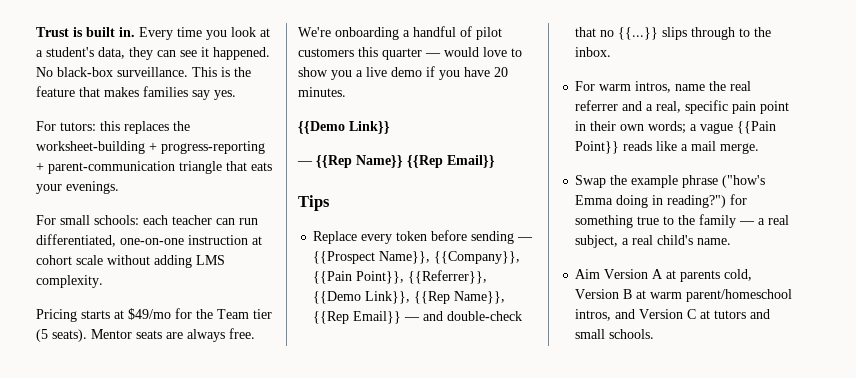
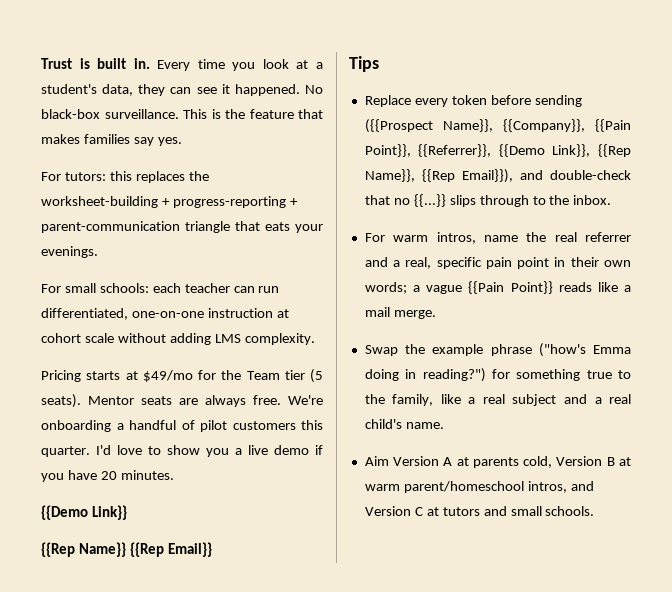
- We're onboarding a handful of pilot customers this quarter — would love to show you a live demo if you have 20 minutes.
+ We're onboarding a handful of pilot customers this quarter. I'd love to show you a live demo if you have 20 minutes.
- — {{Rep Name}} {{Rep Email}}
+ {{Rep Name}} {{Rep Email}}
- Replace every token before sending — {{Prospect Name}}, {{Company}}, {{Pain Point}}, {{Referrer}}, {{Demo Link}}, {{Rep Name}}, {{Rep Email}} — and double-check that no {{...}} slips through to the inbox.
+ Replace every token before sending ({{Prospect Name}}, {{Company}}, {{Pain Point}}, {{Referrer}}, {{Demo Link}}, {{Rep Name}}, {{Rep Email}}), and double-check that no {{...}} slips through to the inbox.
- Swap the example phrase ("how's Emma doing in reading?") for something true to the family — a real subject, a real child's name.
+ Swap the example phrase ("how's Emma doing in reading?") for something true to the family, like a real subject and a real child's name.

